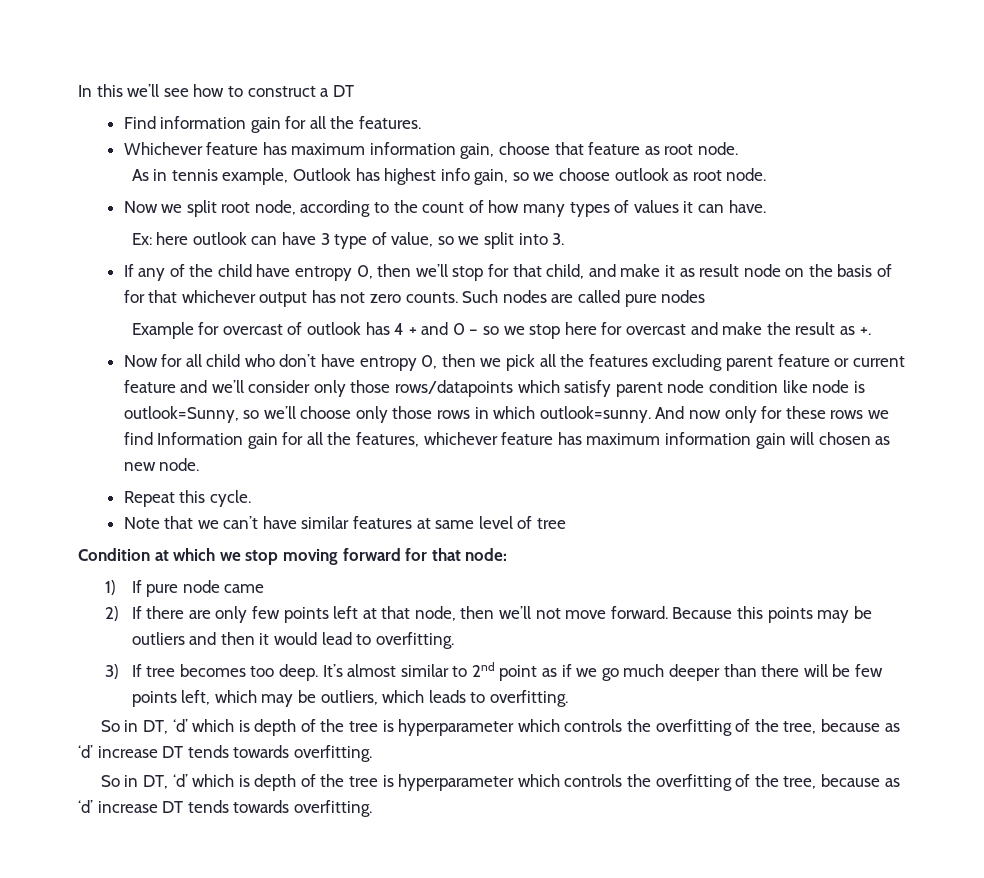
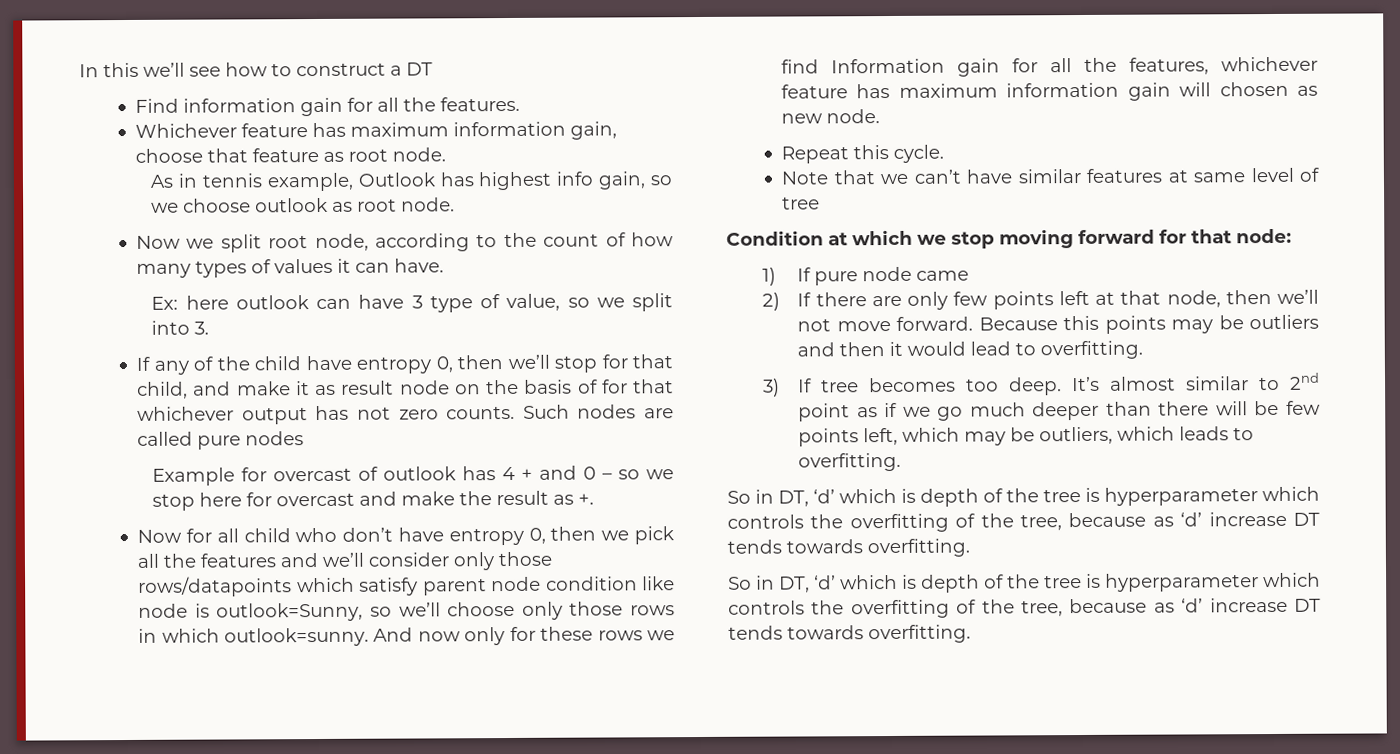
- Now for all child who don’t have entropy 0, then we pick all the features excluding parent feature or current feature and we’ll consider only those rows/datapoints which satisfy parent node condition like node is outlook=Sunny, so we’ll choose only those rows in which outlook=sunny.
+ Now for all child who don’t have entropy 0, then we pick all the features and we’ll consider only those rows/datapoints which satisfy parent node condition like node is outlook=Sunny, so we’ll choose only those rows in which outlook=sunny.

